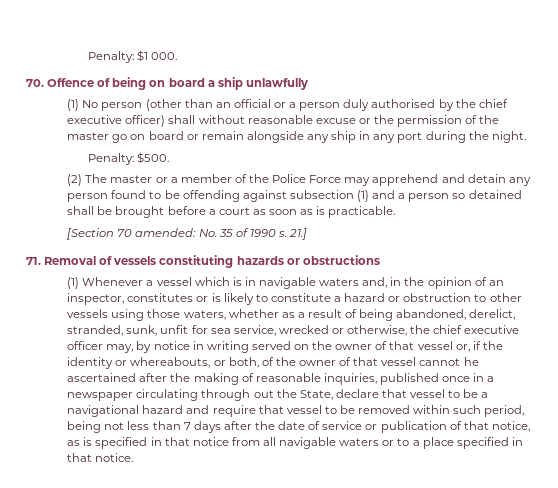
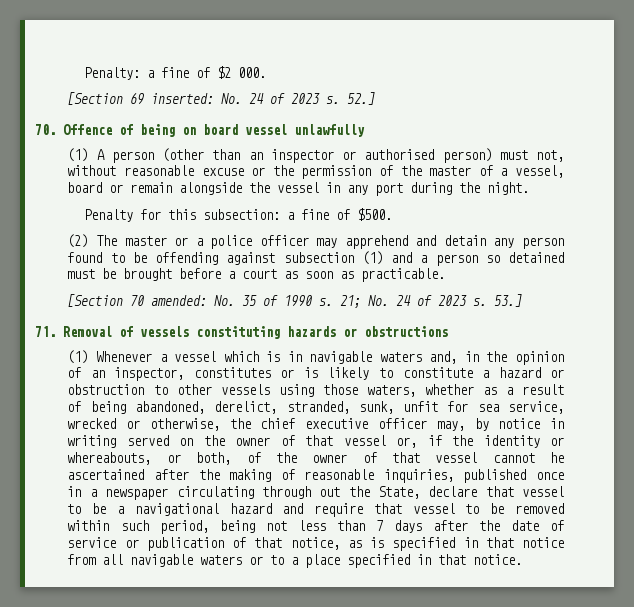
- Penalty: $1 000.
+ Penalty: a fine of $2 000.
+ [Section 69 inserted: No. 24 of 2023 s. 52.]
- 70. Offence of being on board a ship unlawfully
+ 70. Offence of being on board vessel unlawfully
- (1) No person (other than an official or a person duly authorised by the chief executive officer) shall without reasonable excuse or the permission of the master go on board or remain alongside any ship in any port during the night.
+ (1) A person (other than an inspector or authorised person) must not, without reasonable excuse or the permission of the master of a vessel, board or remain alongside the vessel in any port during the night.
- Penalty: $500.
+ Penalty for this subsection: a fine of $500.
- (2) The master or a member of the Police Force may apprehend and detain any person found to be offending against subsection (1) and a person so detained shall be brought before a court as soon as is practicable.
+ (2) The master or a police officer may apprehend and detain any person found to be offending against subsection (1) and a person so detained must be brought before a court as soon as practicable.
- 21.]
+ 21; No. 24 of 2023 s. 53.]

